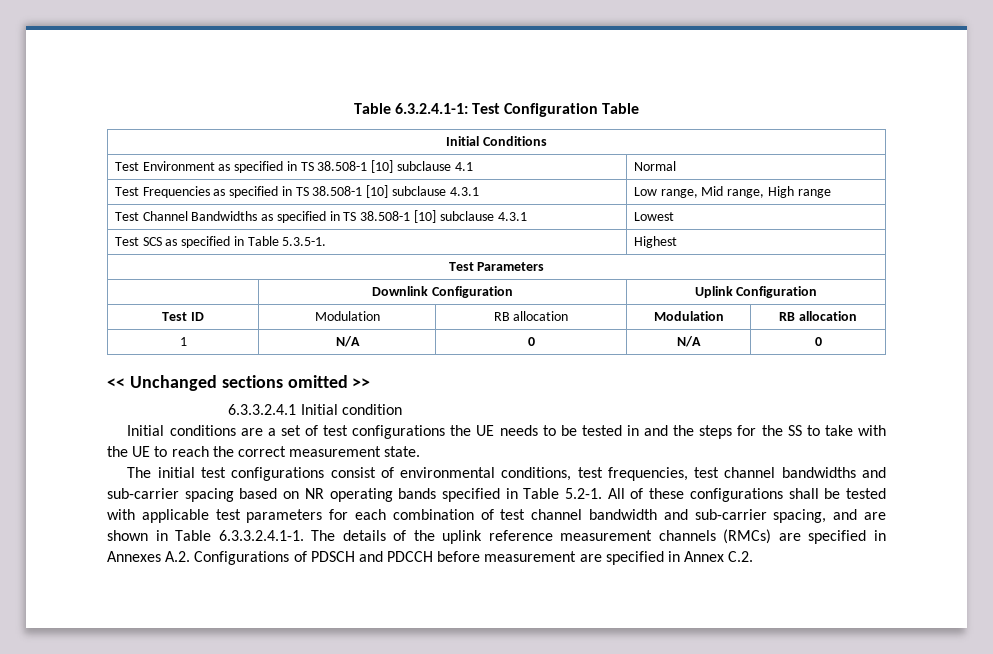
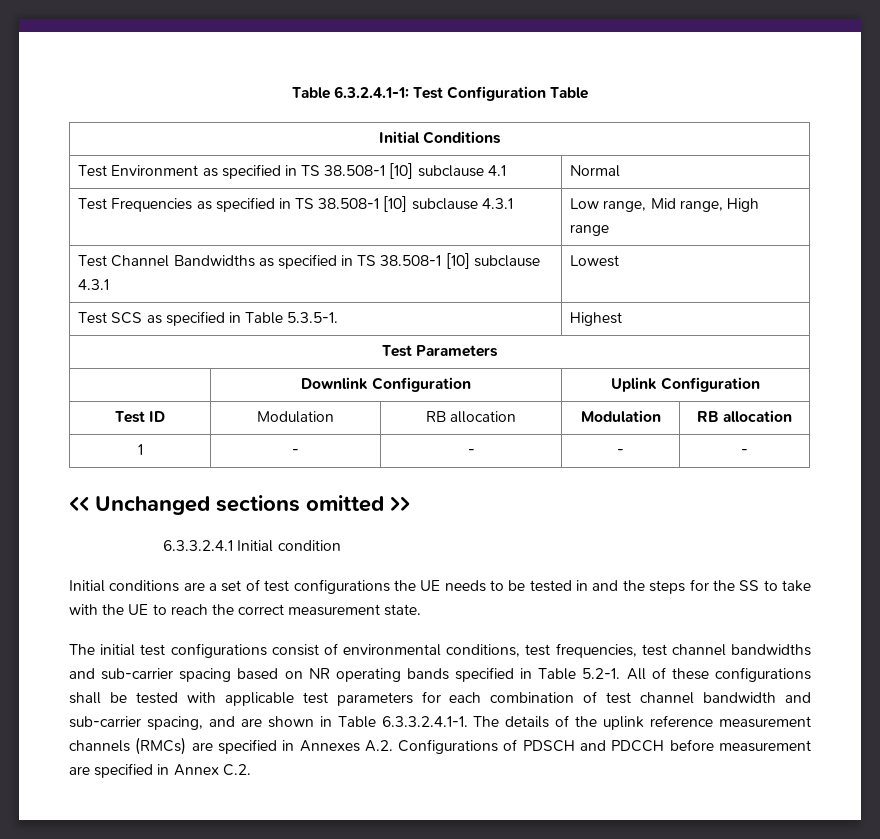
- 1 | N/A | 0 | N/A | 0
+ 1 | - | - | - | -

